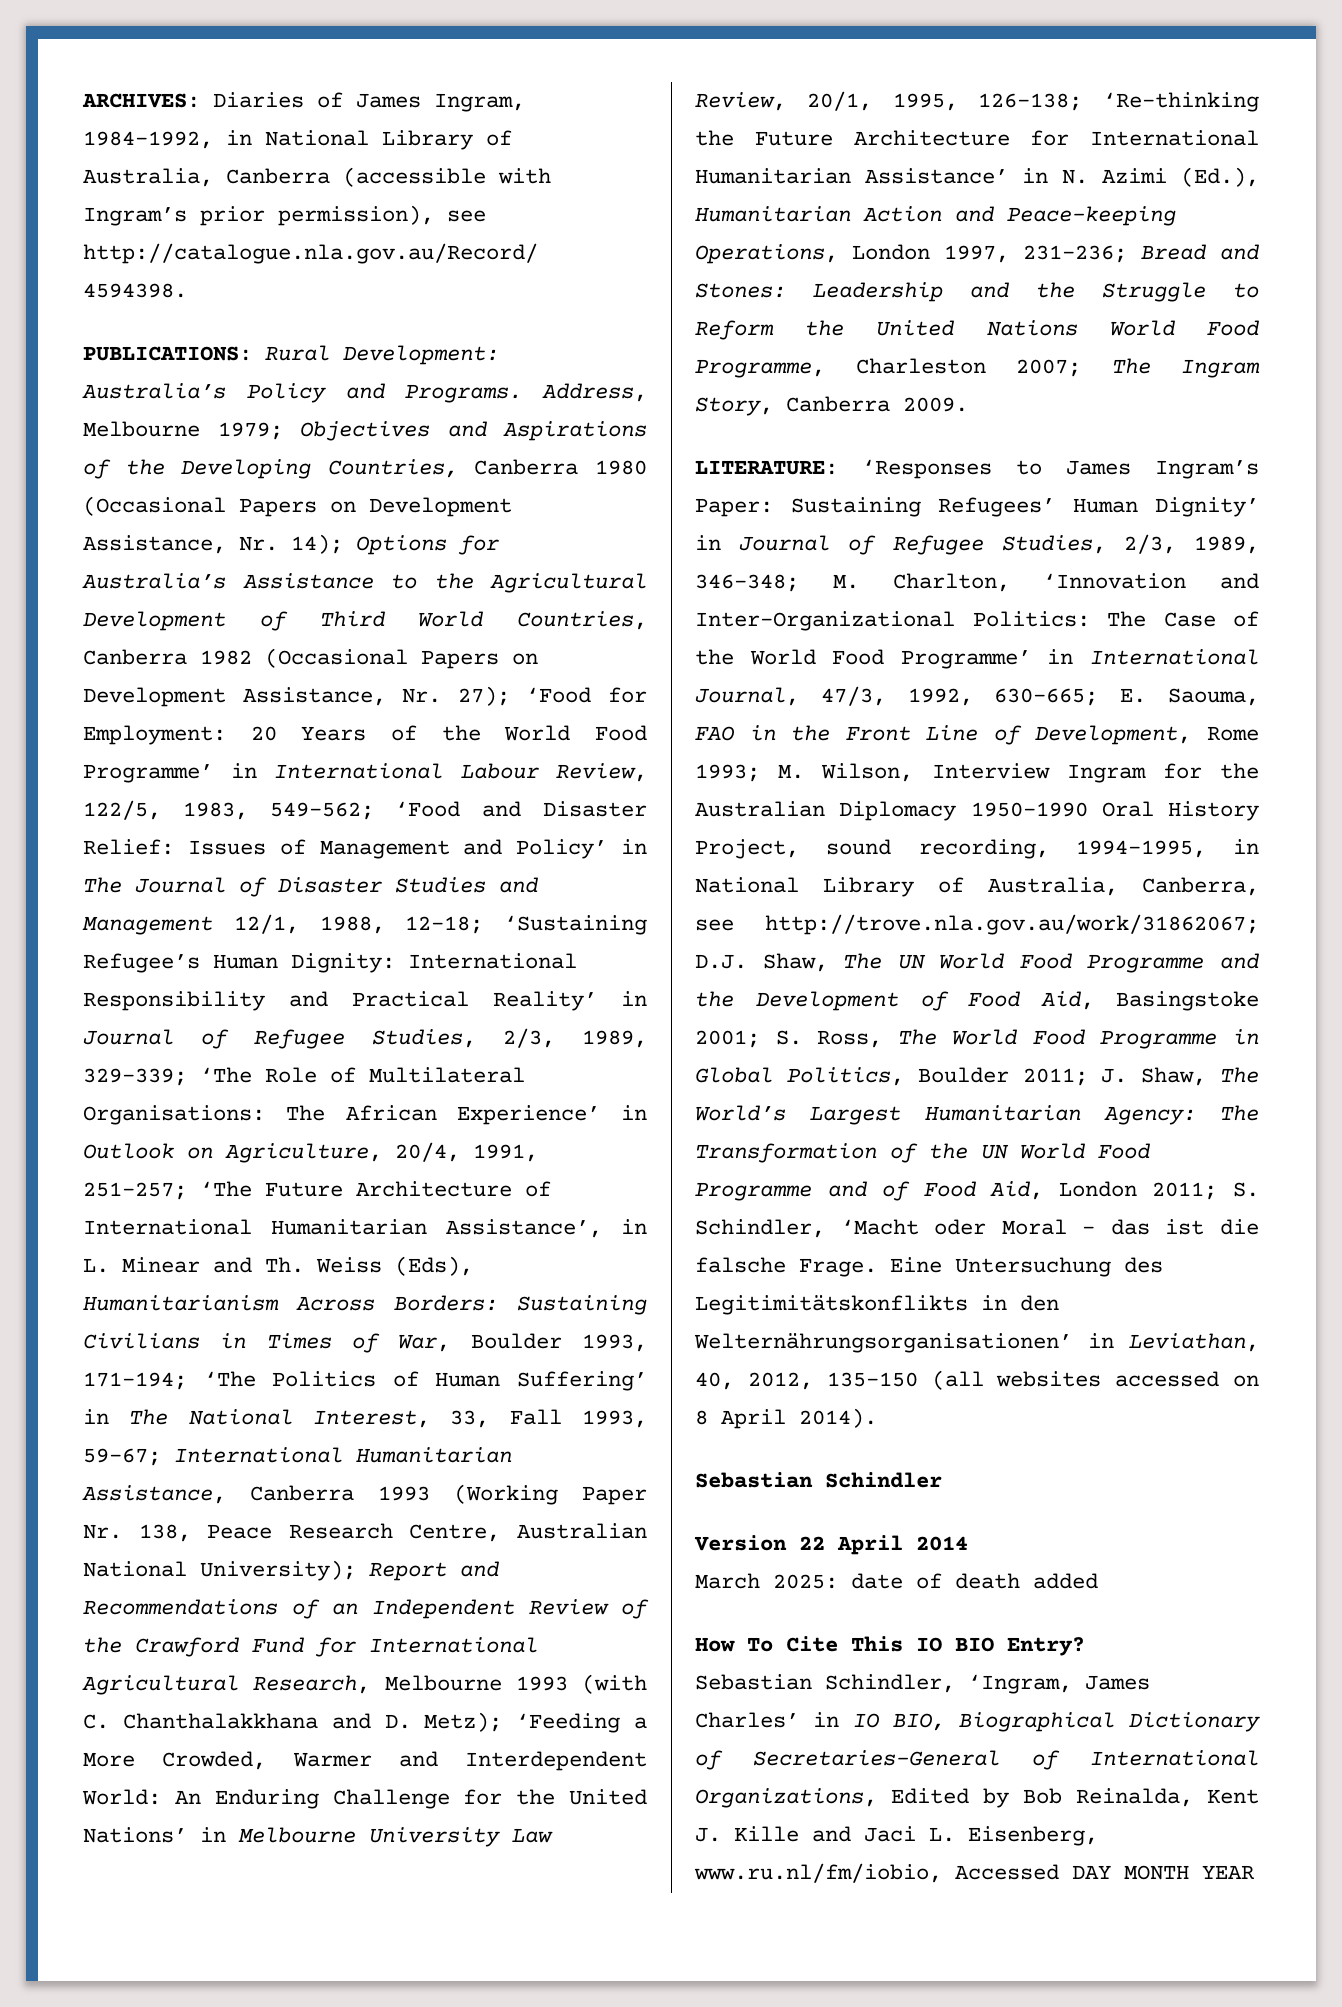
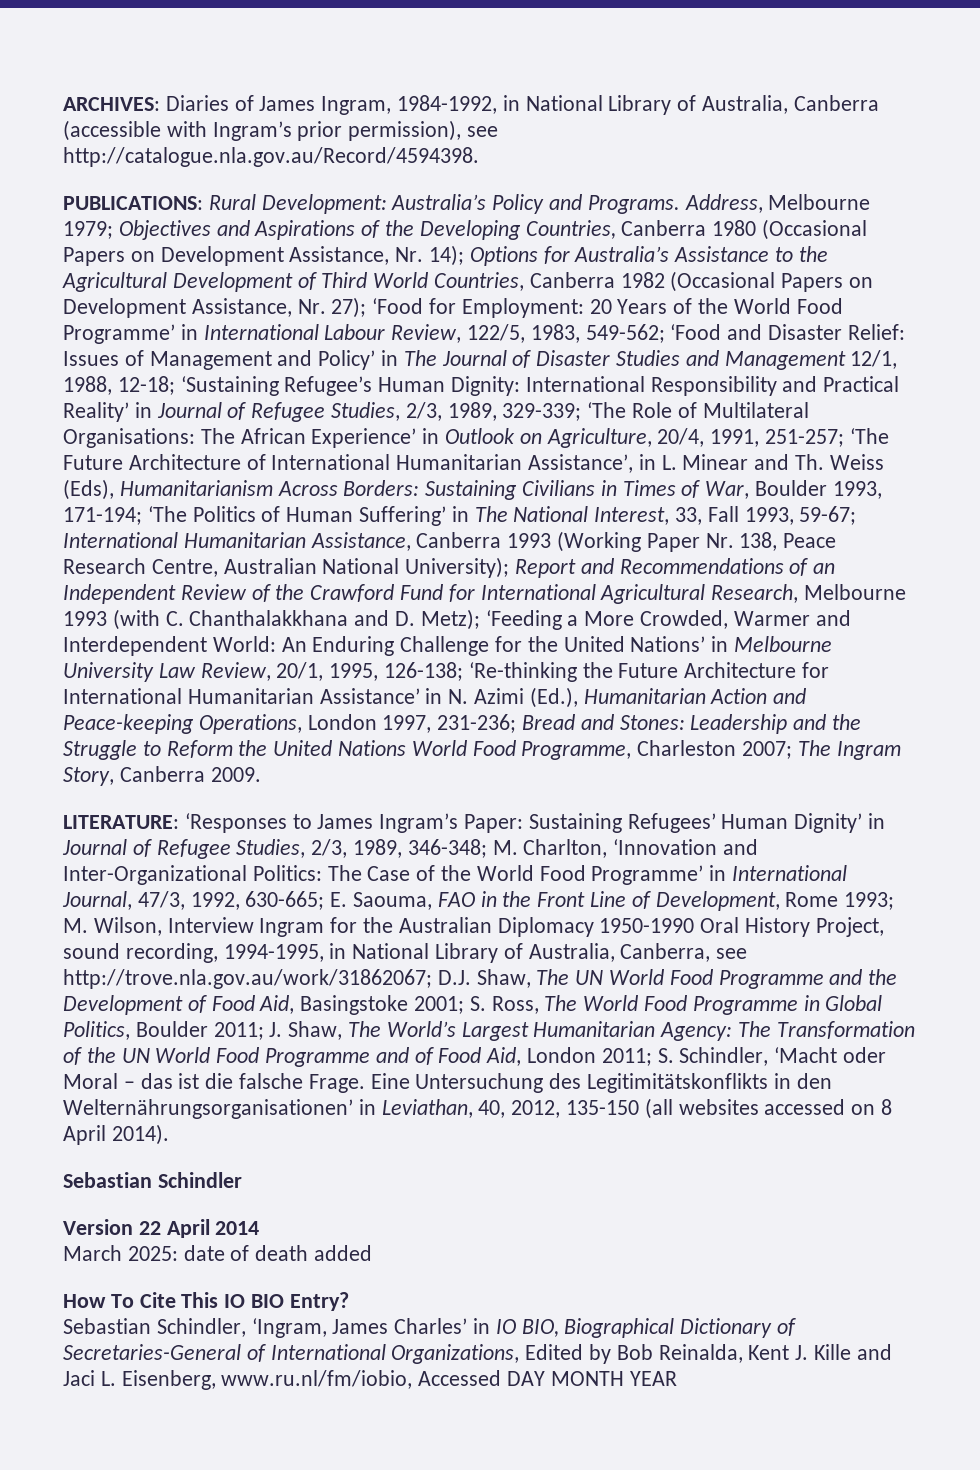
- ARCHIVES: Diaries of James Ingram, 1984-1992, in National Library of Australia, Canberra (accessible with Ingram’s prior permission), see http://catalogue.nla.gov.au/Record/ 4594398.
+ ARCHIVES: Diaries of James Ingram, 1984-1992, in National Library of Australia, Canberra (accessible with Ingram’s prior permission), see http://catalogue.nla.gov.au/Record/4594398.

